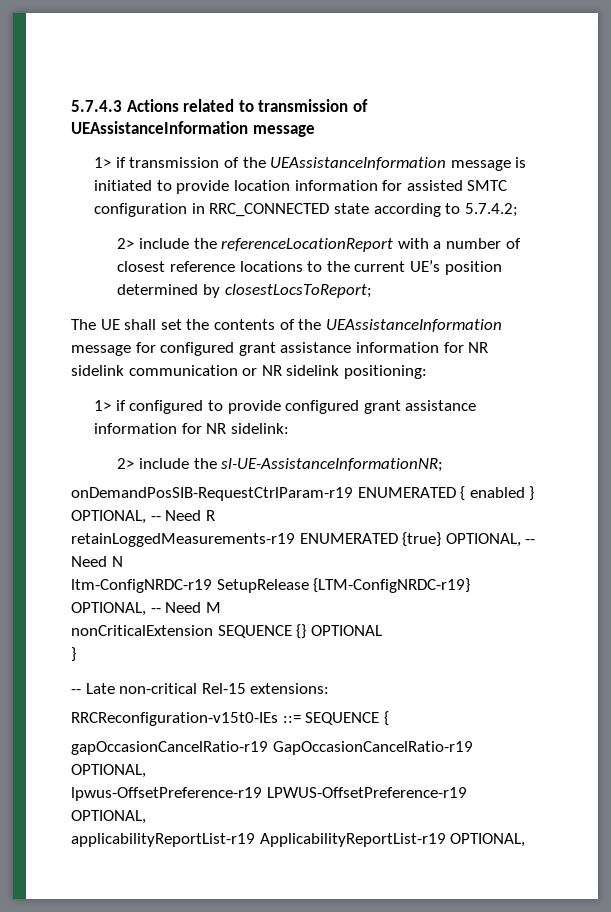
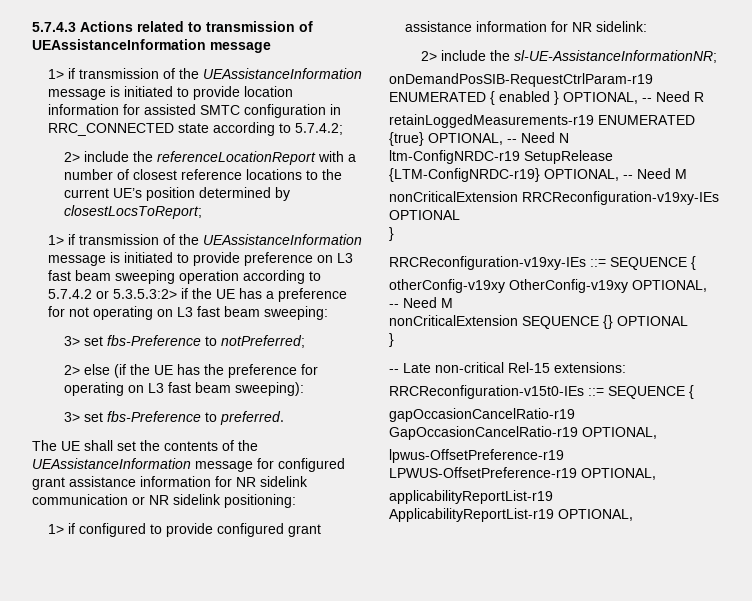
+ 1> if transmission of the UEAssistanceInformation message is initiated to provide preference on L3 fast beam sweeping operation according to 5.7.4.2 or 5.3.5.3:2> if the UE has a preference for not operating on L3 fast beam sweeping:
+ 3> set fbs-Preference to notPreferred;
+ 2> else (if the UE has the preference for operating on L3 fast beam sweeping):
+ 3> set fbs-Preference to preferred.
+ nonCriticalExtension RRCReconfiguration-v19xy-IEs OPTIONAL
+ }
+ RRCReconfiguration-v19xy-IEs ::= SEQUENCE {
+ otherConfig-v19xy OtherConfig-v19xy OPTIONAL, -- Need M

